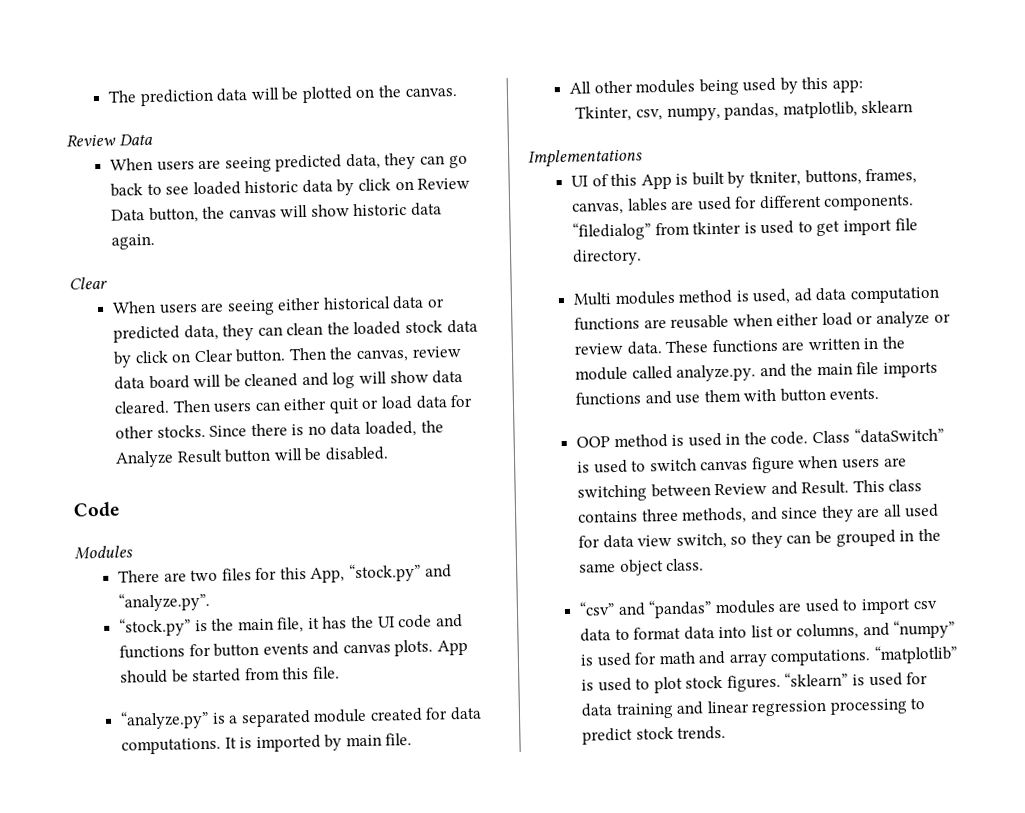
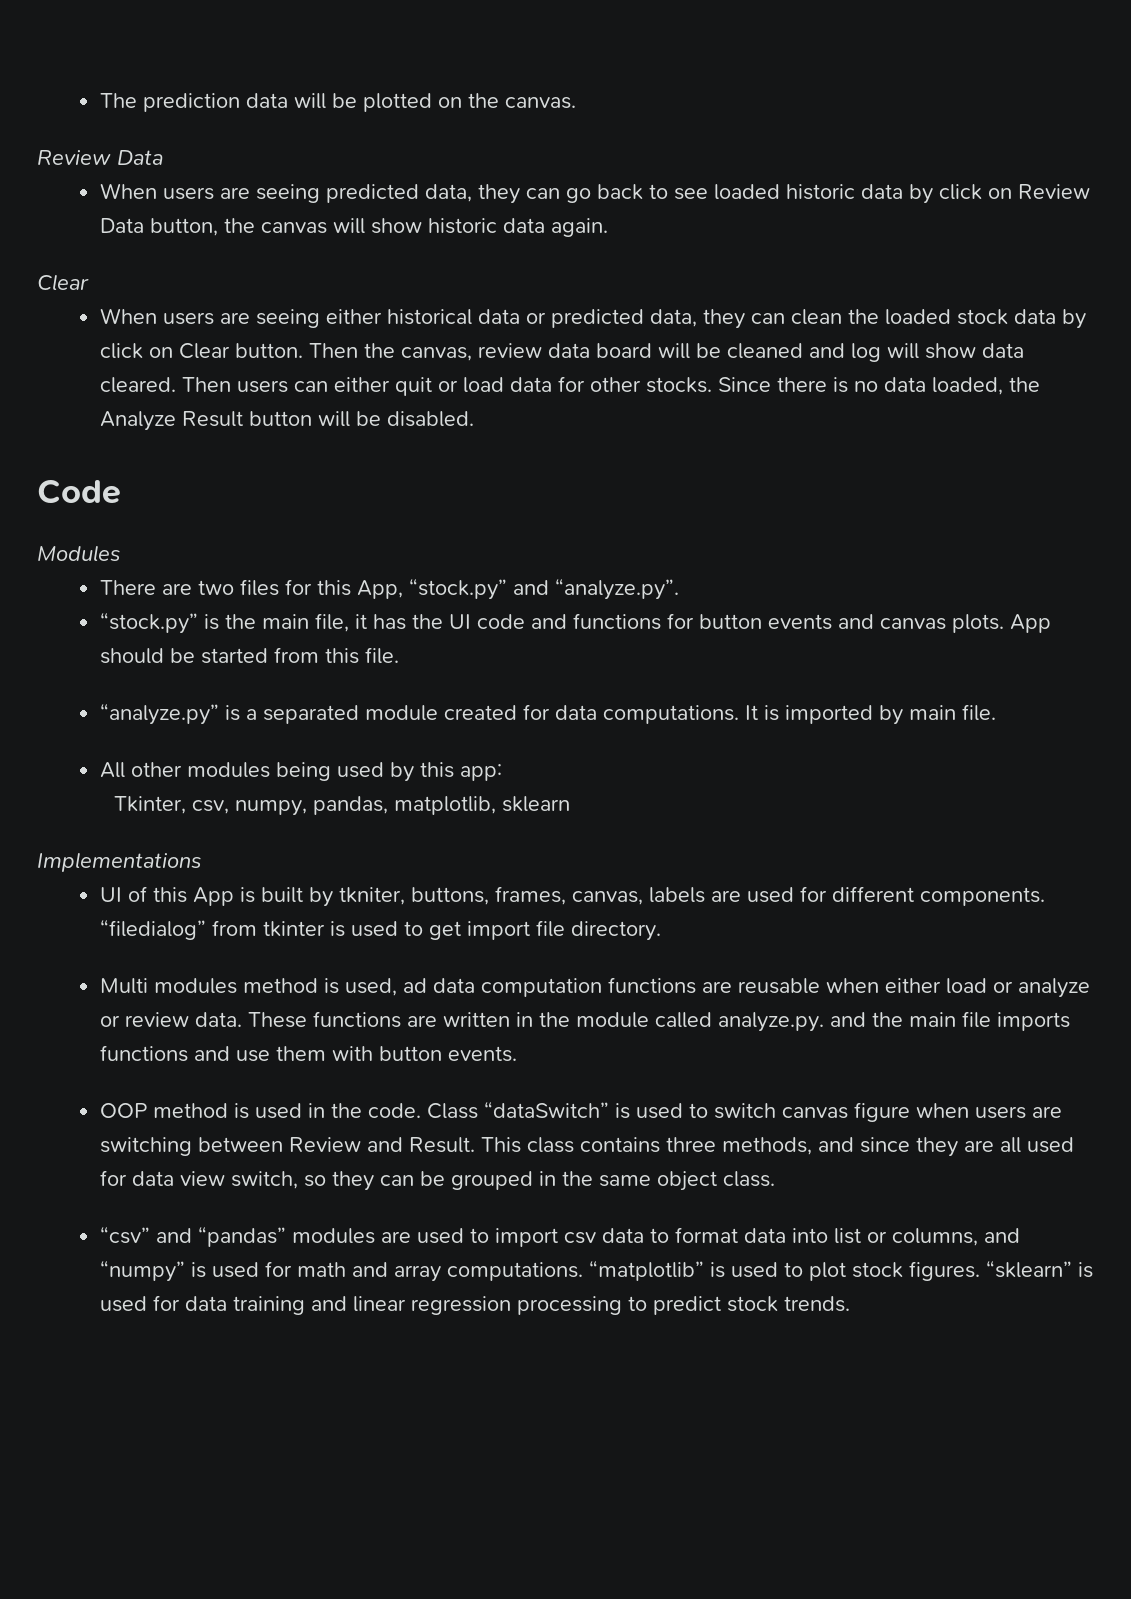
- UI of this App is built by tkniter, buttons, frames, canvas, lables are used for different components.
+ UI of this App is built by tkniter, buttons, frames, canvas, labels are used for different components.

